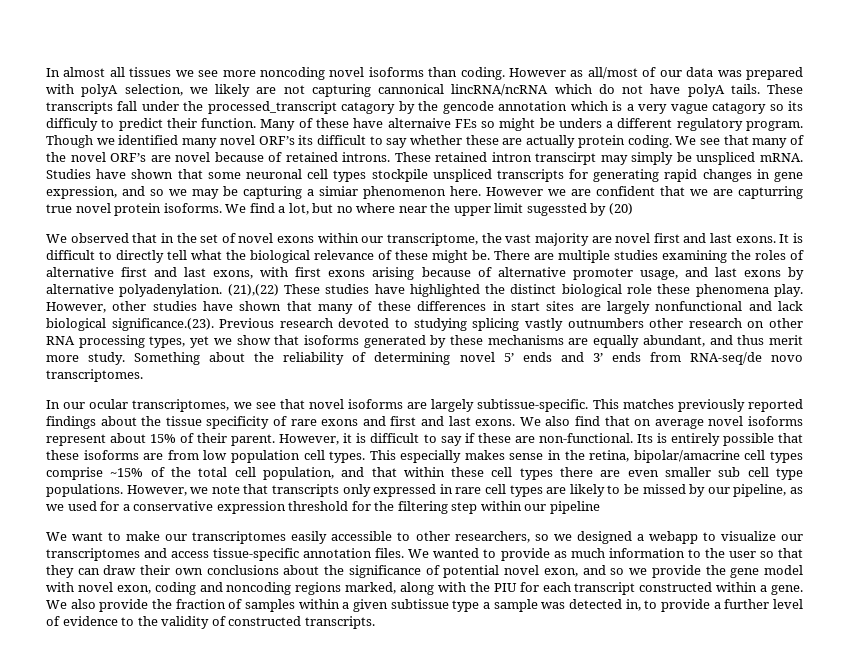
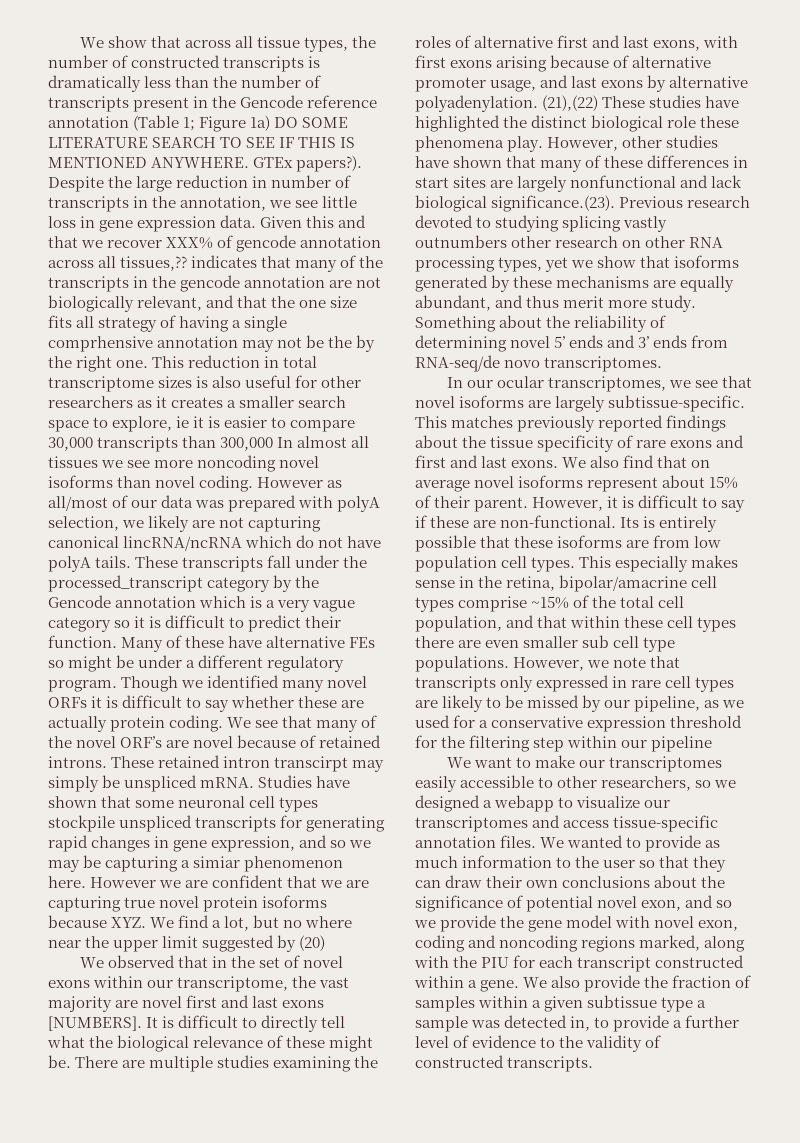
- In almost all tissues we see more noncoding novel isoforms than coding.
+ We show that across all tissue types, the number of constructed transcripts is dramatically less than the number of transcripts present in the Gencode reference annotation (Table 1; Figure 1a) DO SOME LITERATURE SEARCH TO SEE IF THIS IS MENTIONED ANYWHERE. GTEx papers?). Despite the large reduction in number of transcripts in the annotation, we see little loss in gene expression data. Given this and that we recover XXX% of gencode annotation across all tissues,?? indicates that many of the transcripts in the gencode annotation are not biologically relevant, and that the one size fits all strategy of having a single comprhensive annotation may not be the by the right one. This reduction in total transcriptome sizes is also useful for other researchers as it creates a smaller search space to explore, ie it is easier to compare 30,000 transcripts than 300,000 In almost all tissues we see more noncoding novel isoforms than novel coding.
- However as all/most of our data was prepared with polyA selection, we likely are not capturing cannonical lincRNA/ncRNA which do not have polyA tails.
+ However as all/most of our data was prepared with polyA selection, we likely are not capturing canonical lincRNA/ncRNA which do not have polyA tails.
- These transcripts fall under the processed_transcript catagory by the gencode annotation which is a very vague catagory so its difficuly to predict their function.
+ These transcripts fall under the processed_transcript category by the Gencode annotation which is a very vague category so it is difficult to predict their function.
- Many of these have alternaive FEs so might be unders a different regulatory program.
+ Many of these have alternative FEs so might be under a different regulatory program.
- Though we identified many novel ORF’s its difficult to say whether these are actually protein coding.
+ Though we identified many novel ORFs it is difficult to say whether these are actually protein coding.
- However we are confident that we are capturring true novel protein isoforms. We find a lot, but no where near the upper limit sugessted by (20)
+ However we are confident that we are capturing true novel protein isoforms because XYZ. We find a lot, but no where near the upper limit suggested by (20)
- We observed that in the set of novel exons within our transcriptome, the vast majority are novel first and last exons.
+ We observed that in the set of novel exons within our transcriptome, the vast majority are novel first and last exons [NUMBERS].

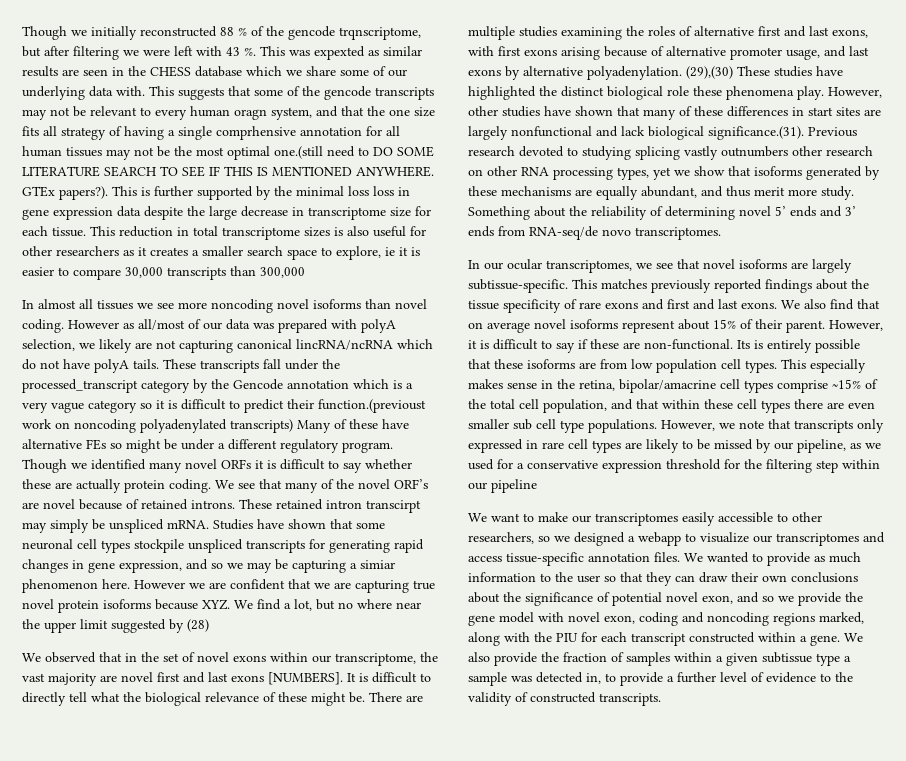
- We show that across all tissue types, the number of constructed transcripts is dramatically less than the number of transcripts present in the Gencode reference annotation (Table 1; Figure 1a) DO SOME LITERATURE SEARCH TO SEE IF THIS IS MENTIONED ANYWHERE. GTEx papers?). Despite the large reduction in number of transcripts in the annotation, we see little loss in gene expression data. Given this and that we recover XXX% of gencode annotation across all tissues,?? indicates that many of the transcripts in the gencode annotation are not biologically relevant, and that the one size fits all strategy of having a single comprhensive annotation may not be the by the right one.
+ Though we initially reconstructed 88 % of the gencode trqnscriptome, but after filtering we were left with 43 %. This was expexted as similar results are seen in the CHESS database which we share some of our underlying data with. This suggests that some of the gencode transcripts may not be relevant to every human oragn system, and that the one size fits all strategy of having a single comprhensive annotation for all human tissues may not be the most optimal one.(still need to DO SOME LITERATURE SEARCH TO SEE IF THIS IS MENTIONED ANYWHERE. GTEx papers?). This is further supported by the minimal loss loss in gene expression data despite the large decrease in transcriptome size for each tissue.
- This reduction in total transcriptome sizes is also useful for other researchers as it creates a smaller search space to explore, ie it is easier to compare 30,000 transcripts than 300,000 In almost all tissues we see more noncoding novel isoforms than novel coding.
+ This reduction in total transcriptome sizes is also useful for other researchers as it creates a smaller search space to explore, ie it is easier to compare 30,000 transcripts than 300,000
+ In almost all tissues we see more noncoding novel isoforms than novel coding.
- These transcripts fall under the processed_transcript category by the Gencode annotation which is a very vague category so it is difficult to predict their function. Many of these have alternative FEs so might be under a different regulatory program.
+ These transcripts fall under the processed_transcript category by the Gencode annotation which is a very vague category so it is difficult to predict their function.(previoust work on noncoding polyadenylated transcripts) Many of these have alternative FEs so might be under a different regulatory program.
- However we are confident that we are capturing true novel protein isoforms because XYZ. We find a lot, but no where near the upper limit suggested by (20)
+ However we are confident that we are capturing true novel protein isoforms because XYZ. We find a lot, but no where near the upper limit suggested by (28)
- (21),(22) These studies have highlighted the distinct biological role these phenomena play.
+ (29),(30) These studies have highlighted the distinct biological role these phenomena play.
- However, other studies have shown that many of these differences in start sites are largely nonfunctional and lack biological significance.(23). Previous research devoted to studying splicing vastly outnumbers other research on other RNA processing types, yet we show that isoforms generated by these mechanisms are equally abundant, and thus merit more study.
+ However, other studies have shown that many of these differences in start sites are largely nonfunctional and lack biological significance.(31). Previous research devoted to studying splicing vastly outnumbers other research on other RNA processing types, yet we show that isoforms generated by these mechanisms are equally abundant, and thus merit more study.

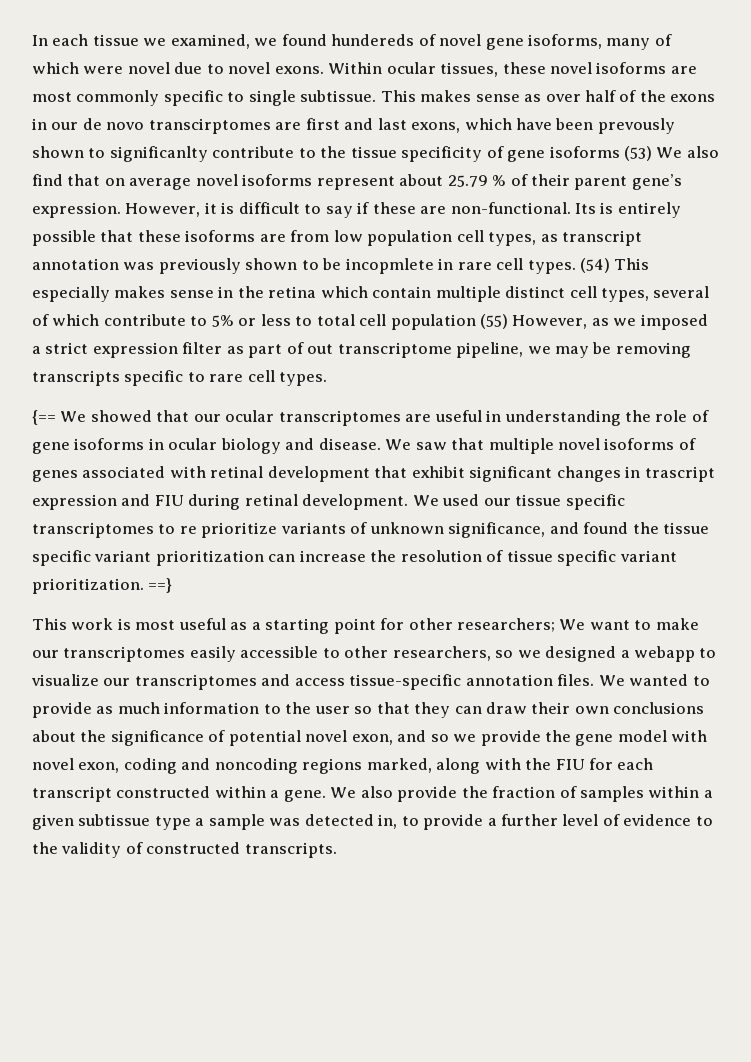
- Though we initially reconstructed 88 % of the gencode trqnscriptome, but after filtering we were left with 43 %. This was expexted as similar results are seen in the CHESS database which we share some of our underlying data with. This suggests that some of the gencode transcripts may not be relevant to every human oragn system, and that the one size fits all strategy of having a single comprhensive annotation for all human tissues may not be the most optimal one.(still need to DO SOME LITERATURE SEARCH TO SEE IF THIS IS MENTIONED ANYWHERE. GTEx papers?). This is further supported by the minimal loss loss in gene expression data despite the large decrease in transcriptome size for each tissue. This reduction in total transcriptome sizes is also useful for other researchers as it creates a smaller search space to explore, ie it is easier to compare 30,000 transcripts than 300,000
- In almost all tissues we see more noncoding novel isoforms than novel coding. However as all/most of our data was prepared with polyA selection, we likely are not capturing canonical lincRNA/ncRNA which do not have polyA tails. These transcripts fall under the processed_transcript category by the Gencode annotation which is a very vague category so it is difficult to predict their function.(previoust work on noncoding polyadenylated transcripts) Many of these have alternative FEs so might be under a different regulatory program. Though we identified many novel ORFs it is difficult to say whether these are actually protein coding. We see that many of the novel ORF’s are novel because of retained introns. These retained intron transcirpt may simply be unspliced mRNA. Studies have shown that some neuronal cell types stockpile unspliced transcripts for generating rapid changes in gene expression, and so we may be capturing a simiar phenomenon here. However we are confident that we are capturing true novel protein isoforms because XYZ. We find a lot, but no where near the upper limit suggested by (28)
- We observed that in the set of novel exons within our transcriptome, the vast majority are novel first and last exons [NUMBERS]. It is difficult to directly tell what the biological relevance of these might be. There are multiple studies examining the roles of alternative first and last exons, with first exons arising because of alternative promoter usage, and last exons by alternative polyadenylation. (29),(30) These studies have highlighted the distinct biological role these phenomena play. However, other studies have shown that many of these differences in start sites are largely nonfunctional and lack biological significance.(31). Previous research devoted to studying splicing vastly outnumbers other research on other RNA processing types, yet we show that isoforms generated by these mechanisms are equally abundant, and thus merit more study. Something about the reliability of determining novel 5’ ends and 3’ ends from RNA-seq/de novo transcriptomes.
- In our ocular transcriptomes, we see that novel isoforms are largely subtissue-specific. This matches previously reported findings about the tissue specificity of rare exons and first and last exons. We also find that on average novel isoforms represent about 15% of their parent.
+ In each tissue we examined, we found hundereds of novel gene isoforms, many of which were novel due to novel exons. Within ocular tissues, these novel isoforms are most commonly specific to single subtissue. This makes sense as over half of the exons in our de novo transcirptomes are first and last exons, which have been prevously shown to significanlty contribute to the tissue specificity of gene isoforms (53) We also find that on average novel isoforms represent about 25.79 % of their parent gene’s expression.
- Its is entirely possible that these isoforms are from low population cell types. This especially makes sense in the retina, bipolar/amacrine cell types comprise ~15% of the total cell population, and that within these cell types there are even smaller sub cell type populations. However, we note that transcripts only expressed in rare cell types are likely to be missed by our pipeline, as we used for a conservative expression threshold for the filtering step within our pipeline
- We want to make our transcriptomes easily accessible to other researchers, so we designed a webapp to visualize our transcriptomes and access tissue-specific annotation files.
+ Its is entirely possible that these isoforms are from low population cell types, as transcript annotation was previously shown to be incopmlete in rare cell types. (54) This especially makes sense in the retina which contain multiple distinct cell types, several of which contribute to 5% or less to total cell population (55) However, as we imposed a strict expression filter as part of out transcriptome pipeline, we may be removing transcripts specific to rare cell types.
+ {== We showed that our ocular transcriptomes are useful in understanding the role of gene isoforms in ocular biology and disease. We saw that multiple novel isoforms of genes associated with retinal development that exhibit significant changes in trascript expression and FIU during retinal development. We used our tissue specific transcriptomes to re prioritize variants of unknown significance, and found the tissue specific variant prioritization can increase the resolution of tissue specific variant prioritization. ==}
+ This work is most useful as a starting point for other researchers; We want to make our transcriptomes easily accessible to other researchers, so we designed a webapp to visualize our transcriptomes and access tissue-specific annotation files.
- We wanted to provide as much information to the user so that they can draw their own conclusions about the significance of potential novel exon, and so we provide the gene model with novel exon, coding and noncoding regions marked, along with the PIU for each transcript constructed within a gene.
+ We wanted to provide as much information to the user so that they can draw their own conclusions about the significance of potential novel exon, and so we provide the gene model with novel exon, coding and noncoding regions marked, along with the FIU for each transcript constructed within a gene.

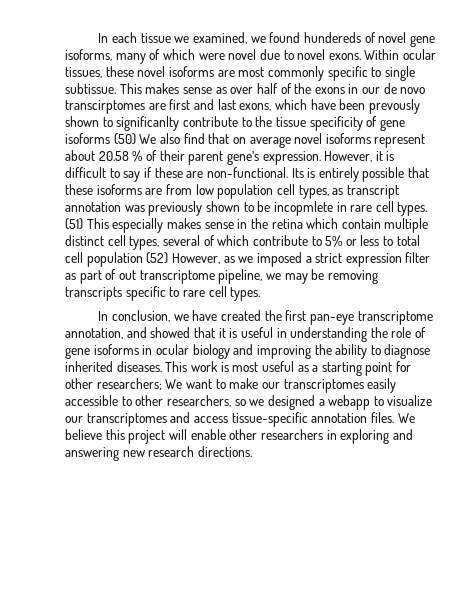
- This makes sense as over half of the exons in our de novo transcirptomes are first and last exons, which have been prevously shown to significanlty contribute to the tissue specificity of gene isoforms (53) We also find that on average novel isoforms represent about 25.79 % of their parent gene’s expression.
+ This makes sense as over half of the exons in our de novo transcirptomes are first and last exons, which have been prevously shown to significanlty contribute to the tissue specificity of gene isoforms (50) We also find that on average novel isoforms represent about 20.58 % of their parent gene’s expression.
- (54) This especially makes sense in the retina which contain multiple distinct cell types, several of which contribute to 5% or less to total cell population (55) However, as we imposed a strict expression filter as part of out transcriptome pipeline, we may be removing transcripts specific to rare cell types.
+ (51) This especially makes sense in the retina which contain multiple distinct cell types, several of which contribute to 5% or less to total cell population (52) However, as we imposed a strict expression filter as part of out transcriptome pipeline, we may be removing transcripts specific to rare cell types.
- {== We showed that our ocular transcriptomes are useful in understanding the role of gene isoforms in ocular biology and disease. We saw that multiple novel isoforms of genes associated with retinal development that exhibit significant changes in trascript expression and FIU during retinal development. We used our tissue specific transcriptomes to re prioritize variants of unknown significance, and found the tissue specific variant prioritization can increase the resolution of tissue specific variant prioritization. ==}
- This work is most useful as a starting point for other researchers; We want to make our transcriptomes easily accessible to other researchers, so we designed a webapp to visualize our transcriptomes and access tissue-specific annotation files.
+ In conclusion, we have created the first pan-eye transcriptome annotation, and showed that it is useful in understanding the role of gene isoforms in ocular biology and improving the ability to diagnose inherited diseases. This work is most useful as a starting point for other researchers; We want to make our transcriptomes easily accessible to other researchers, so we designed a webapp to visualize our transcriptomes and access tissue-specific annotation files.
- We wanted to provide as much information to the user so that they can draw their own conclusions about the significance of potential novel exon, and so we provide the gene model with novel exon, coding and noncoding regions marked, along with the FIU for each transcript constructed within a gene. We also provide the fraction of samples within a given subtissue type a sample was detected in, to provide a further level of evidence to the validity of constructed transcripts.
+ We believe this project will enable other researchers in exploring and answering new research directions.

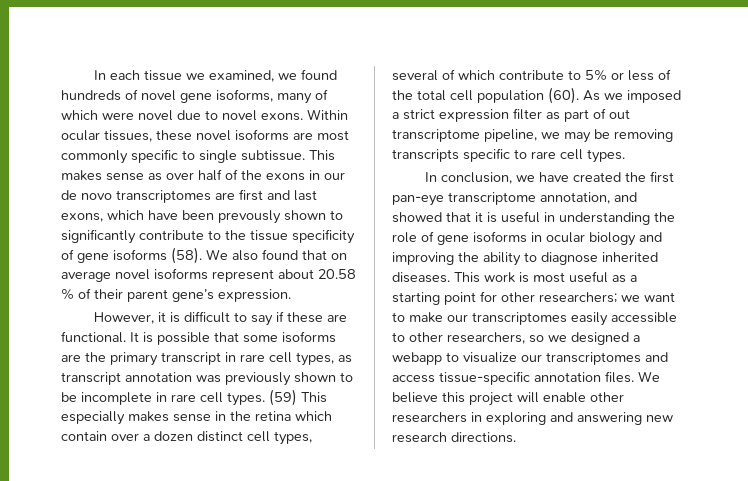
- In each tissue we examined, we found hundereds of novel gene isoforms, many of which were novel due to novel exons.
+ In each tissue we examined, we found hundreds of novel gene isoforms, many of which were novel due to novel exons.
- This makes sense as over half of the exons in our de novo transcirptomes are first and last exons, which have been prevously shown to significanlty contribute to the tissue specificity of gene isoforms (50) We also find that on average novel isoforms represent about 20.58 % of their parent gene’s expression. However, it is difficult to say if these are non-functional. Its is entirely possible that these isoforms are from low population cell types, as transcript annotation was previously shown to be incopmlete in rare cell types.
+ This makes sense as over half of the exons in our de novo transcriptomes are first and last exons, which have been prevously shown to significantly contribute to the tissue specificity of gene isoforms (58). We also found that on average novel isoforms represent about 20.58 % of their parent gene’s expression.
+ However, it is difficult to say if these are functional. It is possible that some isoforms are the primary transcript in rare cell types, as transcript annotation was previously shown to be incomplete in rare cell types.
- (51) This especially makes sense in the retina which contain multiple distinct cell types, several of which contribute to 5% or less to total cell population (52) However, as we imposed a strict expression filter as part of out transcriptome pipeline, we may be removing transcripts specific to rare cell types.
+ (59) This especially makes sense in the retina which contain over a dozen distinct cell types, several of which contribute to 5% or less of the total cell population (60). As we imposed a strict expression filter as part of out transcriptome pipeline, we may be removing transcripts specific to rare cell types.
- This work is most useful as a starting point for other researchers; We want to make our transcriptomes easily accessible to other researchers, so we designed a webapp to visualize our transcriptomes and access tissue-specific annotation files.
+ This work is most useful as a starting point for other researchers; we want to make our transcriptomes easily accessible to other researchers, so we designed a webapp to visualize our transcriptomes and access tissue-specific annotation files.

